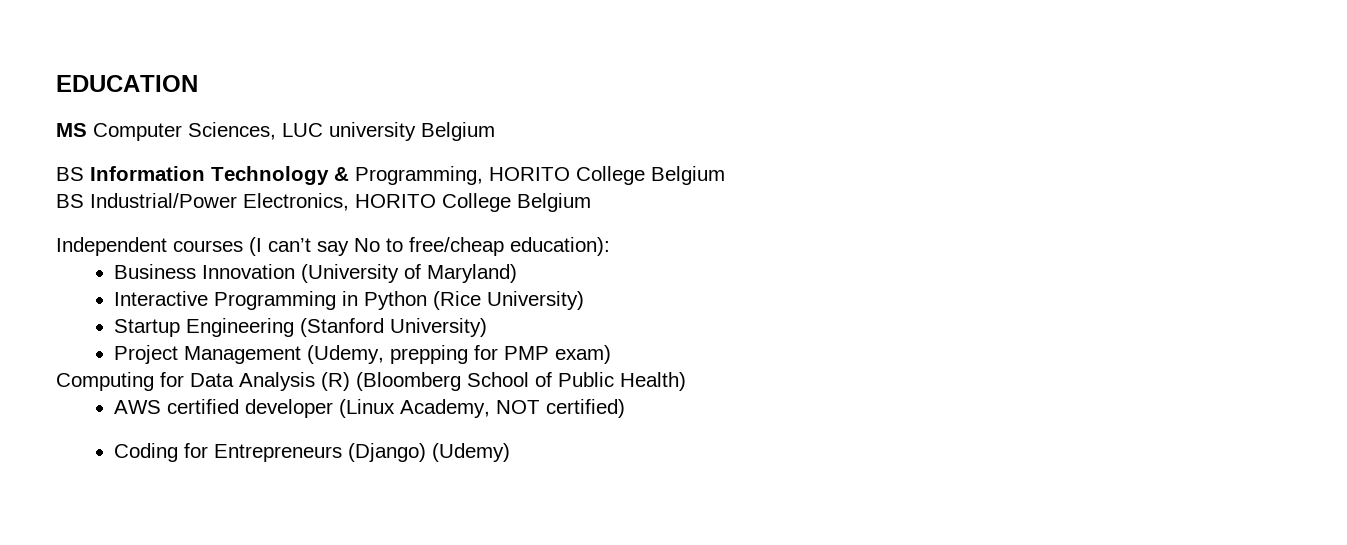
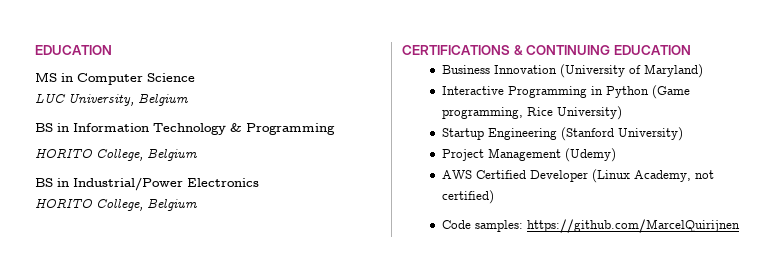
- MS Computer Sciences, LUC university Belgium
- BS Information Technology & Programming, HORITO College Belgium
- BS Industrial/Power Electronics, HORITO College Belgium
- Independent courses (I can’t say No to free/cheap education):
+ MS in Computer Science
+ LUC University, Belgium
+ BS in Information Technology & Programming
+ HORITO College, Belgium
+ BS in Industrial/Power Electronics
+ HORITO College, Belgium
+ CERTIFICATIONS & CONTINUING EDUCATION
- Interactive Programming in Python (Rice University)
+ Interactive Programming in Python (Game programming, Rice University)
- Project Management (Udemy, prepping for PMP exam)
- Computing for Data Analysis (R) (Bloomberg School of Public Health)
+ Project Management (Udemy)
- AWS certified developer (Linux Academy, NOT certified)
+ AWS Certified Developer (Linux Academy, not certified)
- Coding for Entrepreneurs (Django) (Udemy)
+ Code samples: https://github.com/MarcelQuirijnen

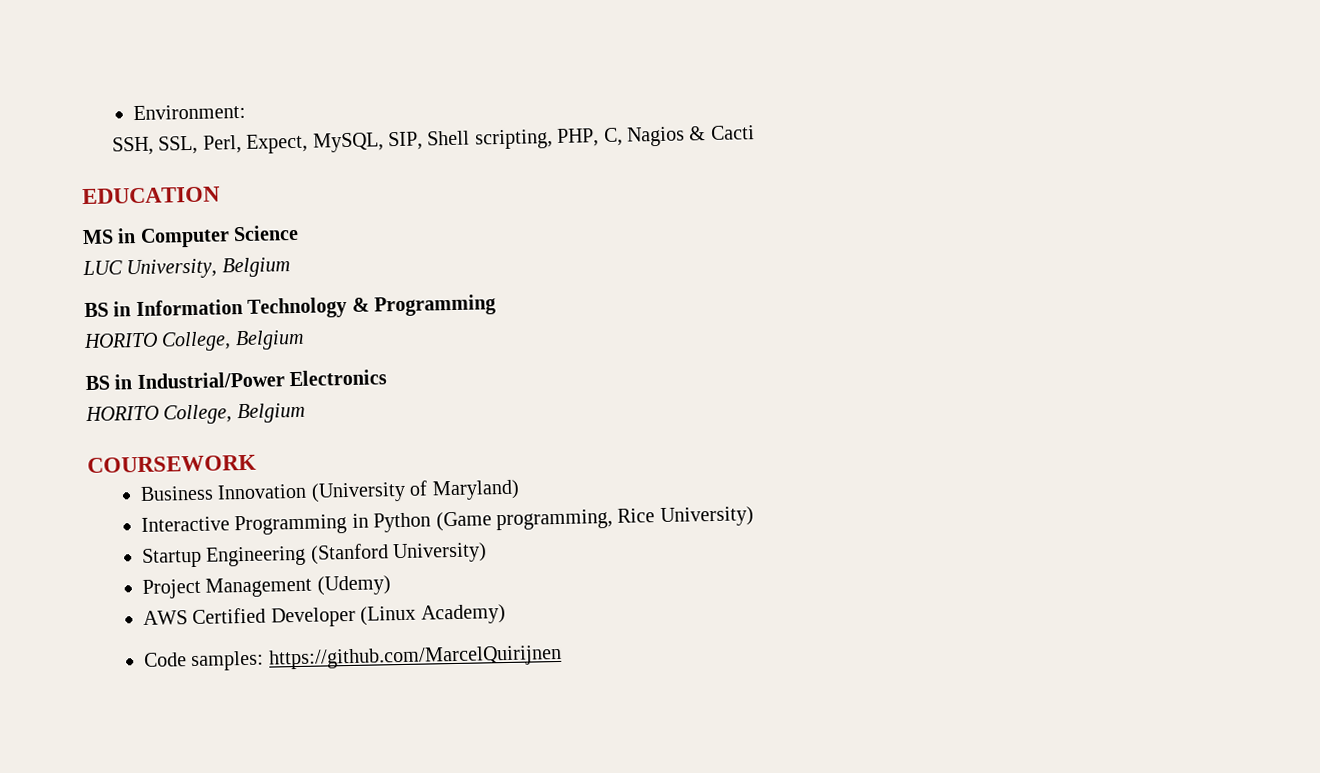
+ Environment:
+ SSH, SSL, Perl, Expect, MySQL, SIP, Shell scripting, PHP, C, Nagios & Cacti
- CERTIFICATIONS & CONTINUING EDUCATION
+ COURSEWORK
- AWS Certified Developer (Linux Academy, not certified)
+ AWS Certified Developer (Linux Academy)

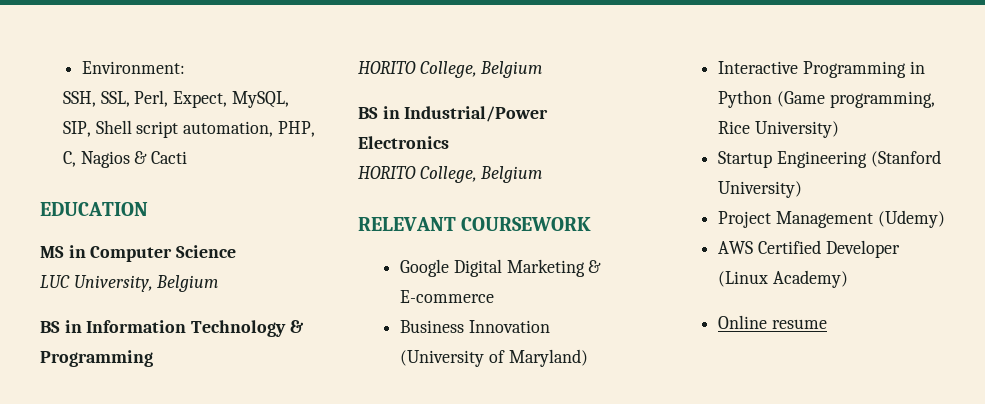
- SSH, SSL, Perl, Expect, MySQL, SIP, Shell scripting, PHP, C, Nagios & Cacti
+ SSH, SSL, Perl, Expect, MySQL, SIP, Shell script automation, PHP, C, Nagios & Cacti
- COURSEWORK
+ RELEVANT COURSEWORK
+ Google Digital Marketing & E-commerce
- Code samples: https://github.com/MarcelQuirijnen
+ Online resume

